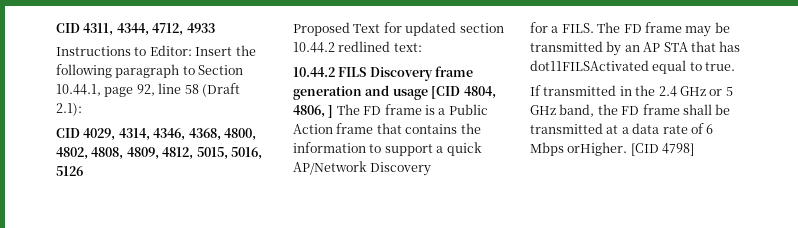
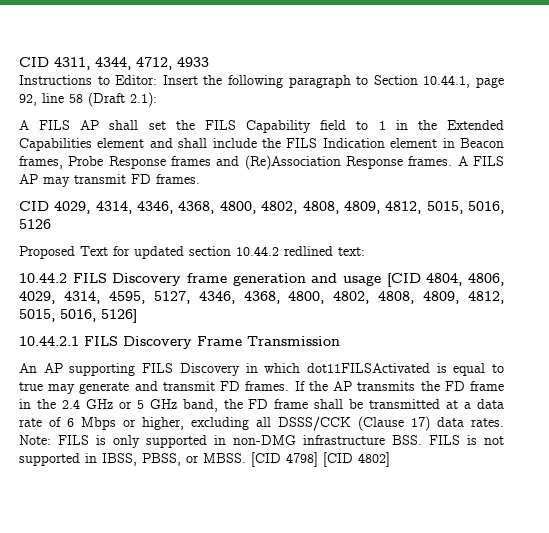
+ A FILS AP shall set the FILS Capability field to 1 in the Extended Capabilities element and shall include the FILS Indication element in Beacon frames, Probe Response frames and (Re)Association Response frames. A FILS AP may transmit FD frames.
- 10.44.2 FILS Discovery frame generation and usage [CID 4804, 4806, ] The FD frame is a Public Action frame that contains the information to support a quick AP/Network Discovery
- for a FILS. The FD frame may be transmitted by an AP STA that has dot11FILSActivated equal to true.
- If transmitted in the 2.4 GHz or 5 GHz band, the FD frame shall be transmitted at a data rate of 6 Mbps orHigher. [CID 4798]
+ 10.44.2 FILS Discovery frame generation and usage [CID 4804, 4806, 4029, 4314, 4595, 5127, 4346, 4368, 4800, 4802, 4808, 4809, 4812, 5015, 5016, 5126]
+ 10.44.2.1 FILS Discovery Frame Transmission
+ An AP supporting FILS Discovery in which dot11FILSActivated is equal to true may generate and transmit FD frames. If the AP transmits the FD frame in the 2.4 GHz or 5 GHz band, the FD frame shall be transmitted at a data rate of 6 Mbps or higher, excluding all DSSS/CCK (Clause 17) data rates. Note: FILS is only supported in non-DMG infrastructure BSS. FILS is not supported in IBSS, PBSS, or MBSS. [CID 4798] [CID 4802]

